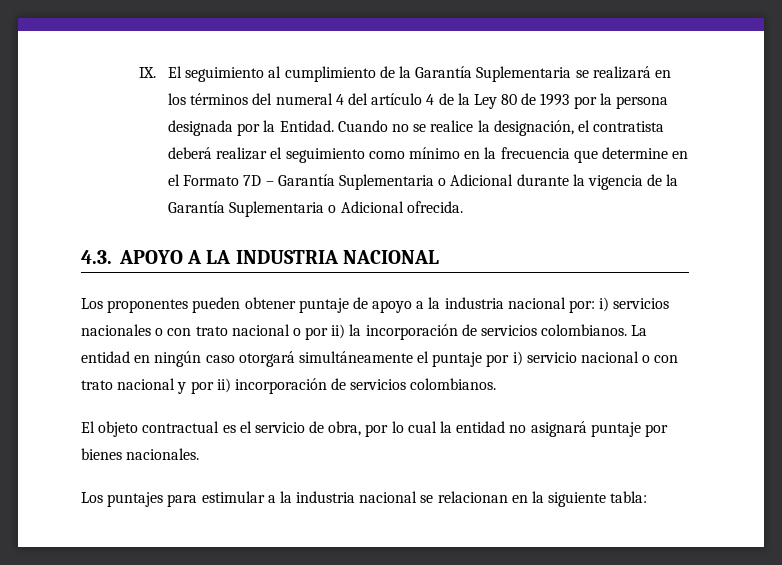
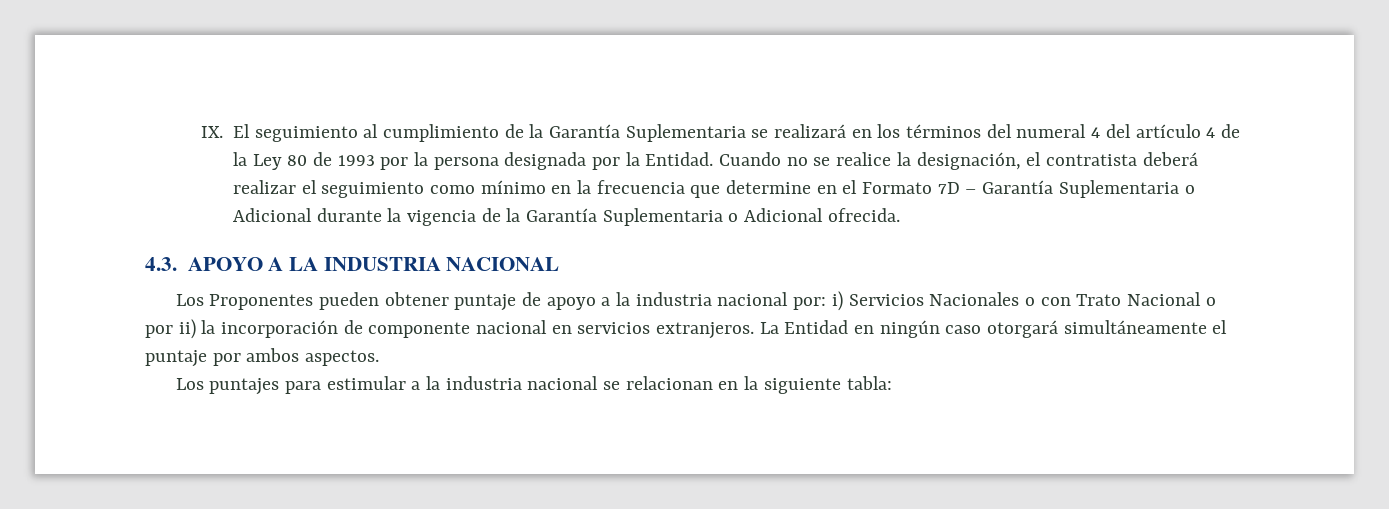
- Los proponentes pueden obtener puntaje de apoyo a la industria nacional por: i) servicios nacionales o con trato nacional o por ii) la incorporación de servicios colombianos. La entidad en ningún caso otorgará simultáneamente el puntaje por i) servicio nacional o con trato nacional y por ii) incorporación de servicios colombianos.
- El objeto contractual es el servicio de obra, por lo cual la entidad no asignará puntaje por bienes nacionales.
+ Los Proponentes pueden obtener puntaje de apoyo a la industria nacional por: i) Servicios Nacionales o con Trato Nacional o por ii) la incorporación de componente nacional en servicios extranjeros. La Entidad en ningún caso otorgará simultáneamente el puntaje por ambos aspectos.

